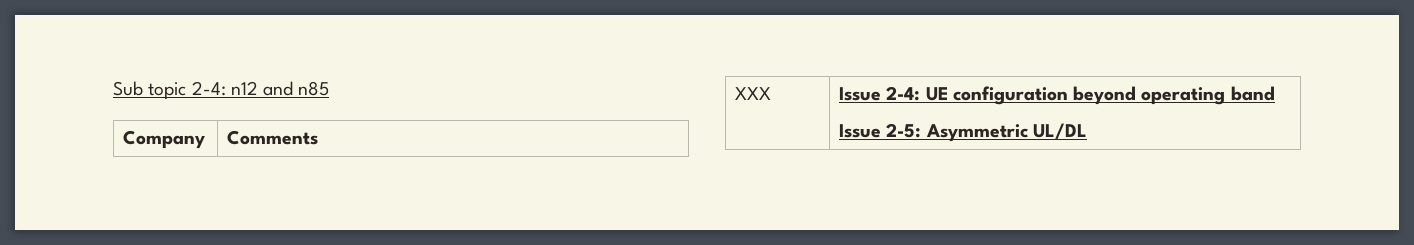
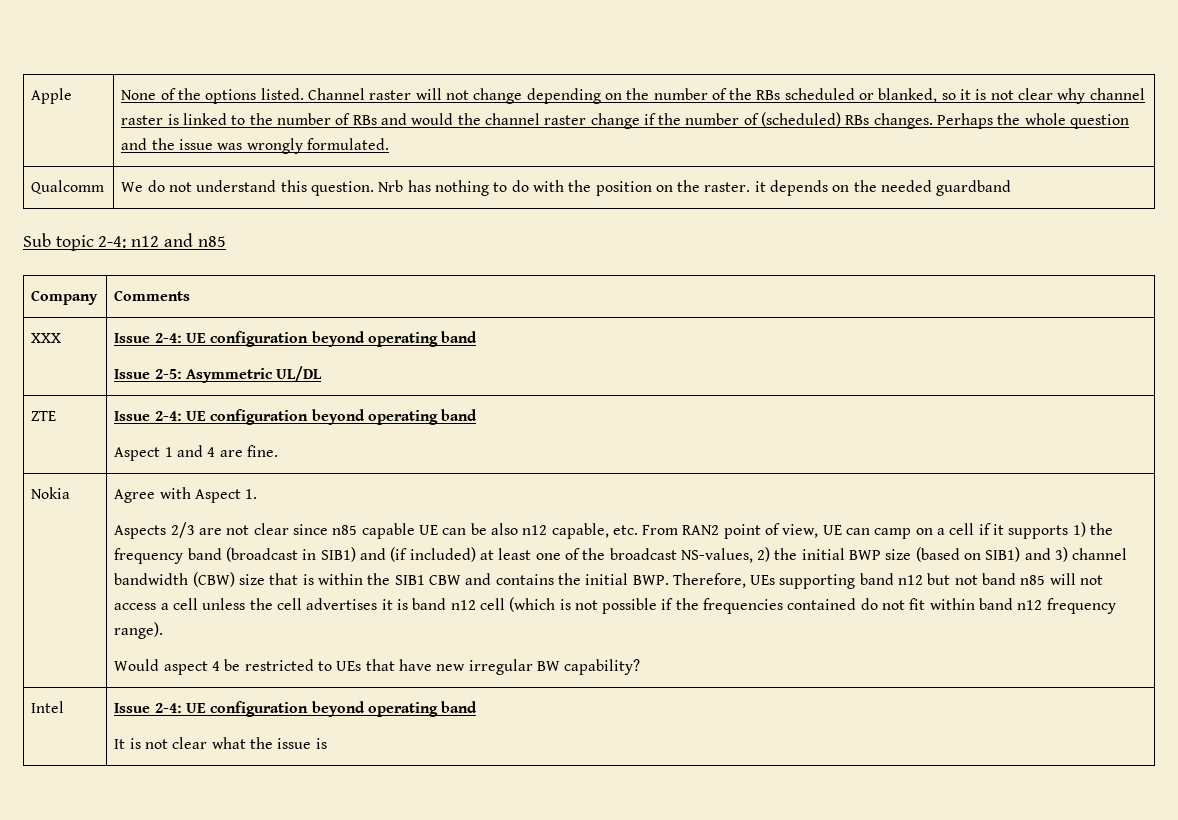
+ Apple | None of the options listed. Channel raster will not change depending on the number of the RBs scheduled or blanked, so it is not clear why channel raster is linked to the number of RBs and would the channel raster change if the number of (scheduled) RBs changes. Perhaps the whole question and the issue was wrongly formulated.
+ Qualcomm | We do not understand this question. Nrb has nothing to do with the position on the raster. it depends on the needed guardband
+ ZTE | Issue 2-4: UE configuration beyond operating band
+ Aspect 1 and 4 are fine.
+ Nokia | Agree with Aspect 1.
+ Aspects 2/3 are not clear since n85 capable UE can be also n12 capable, etc. From RAN2 point of view, UE can camp on a cell if it supports 1) the frequency band (broadcast in SIB1) and (if included) at least one of the broadcast NS-values, 2) the initial BWP size (based on SIB1) and 3) channel bandwidth (CBW) size that is within the SIB1 CBW and contains the initial BWP. Therefore, UEs supporting band n12 but not band n85 will not access a cell unless the cell advertises it is band n12 cell (which is not possible if the frequencies contained do not fit within band n12 frequency range).
+ Would aspect 4 be restricted to UEs that have new irregular BW capability?
+ Intel | Issue 2-4: UE configuration beyond operating band
+ It is not clear what the issue is

